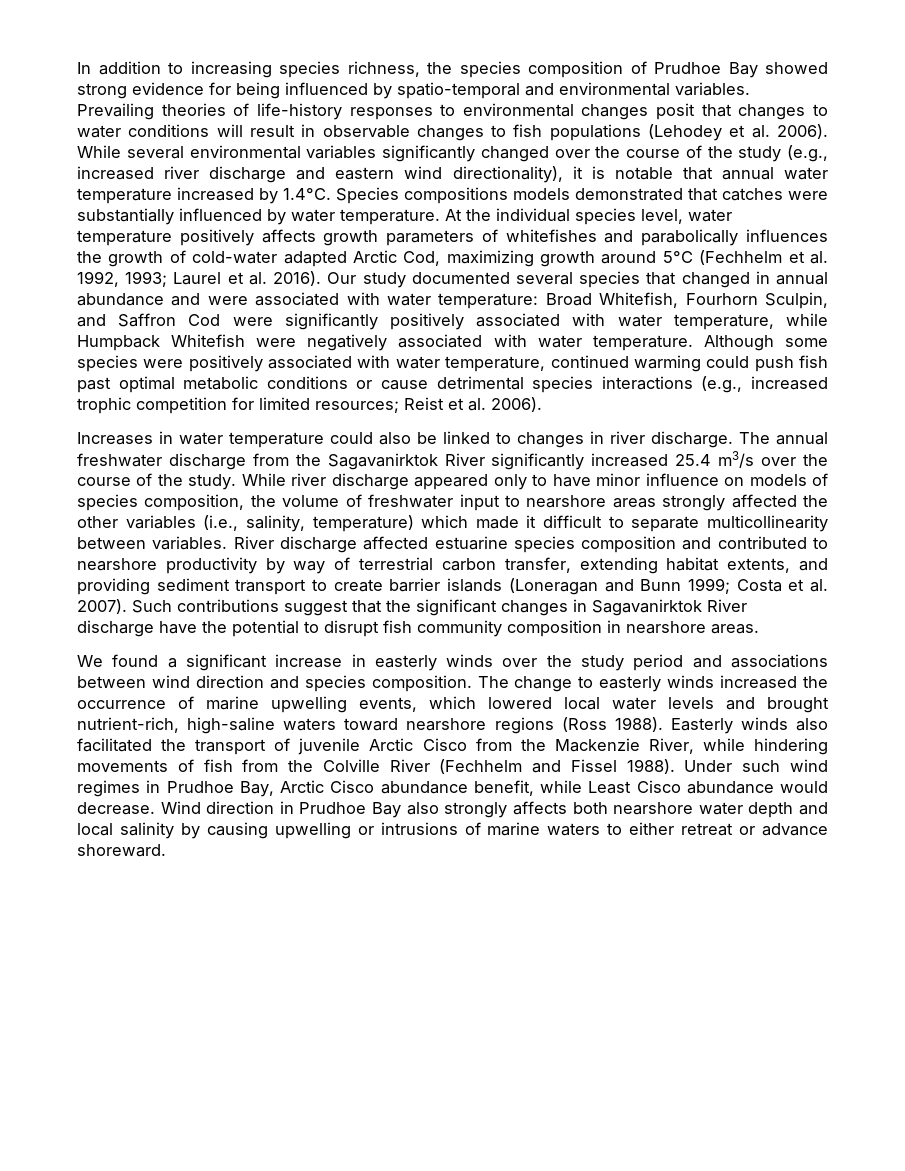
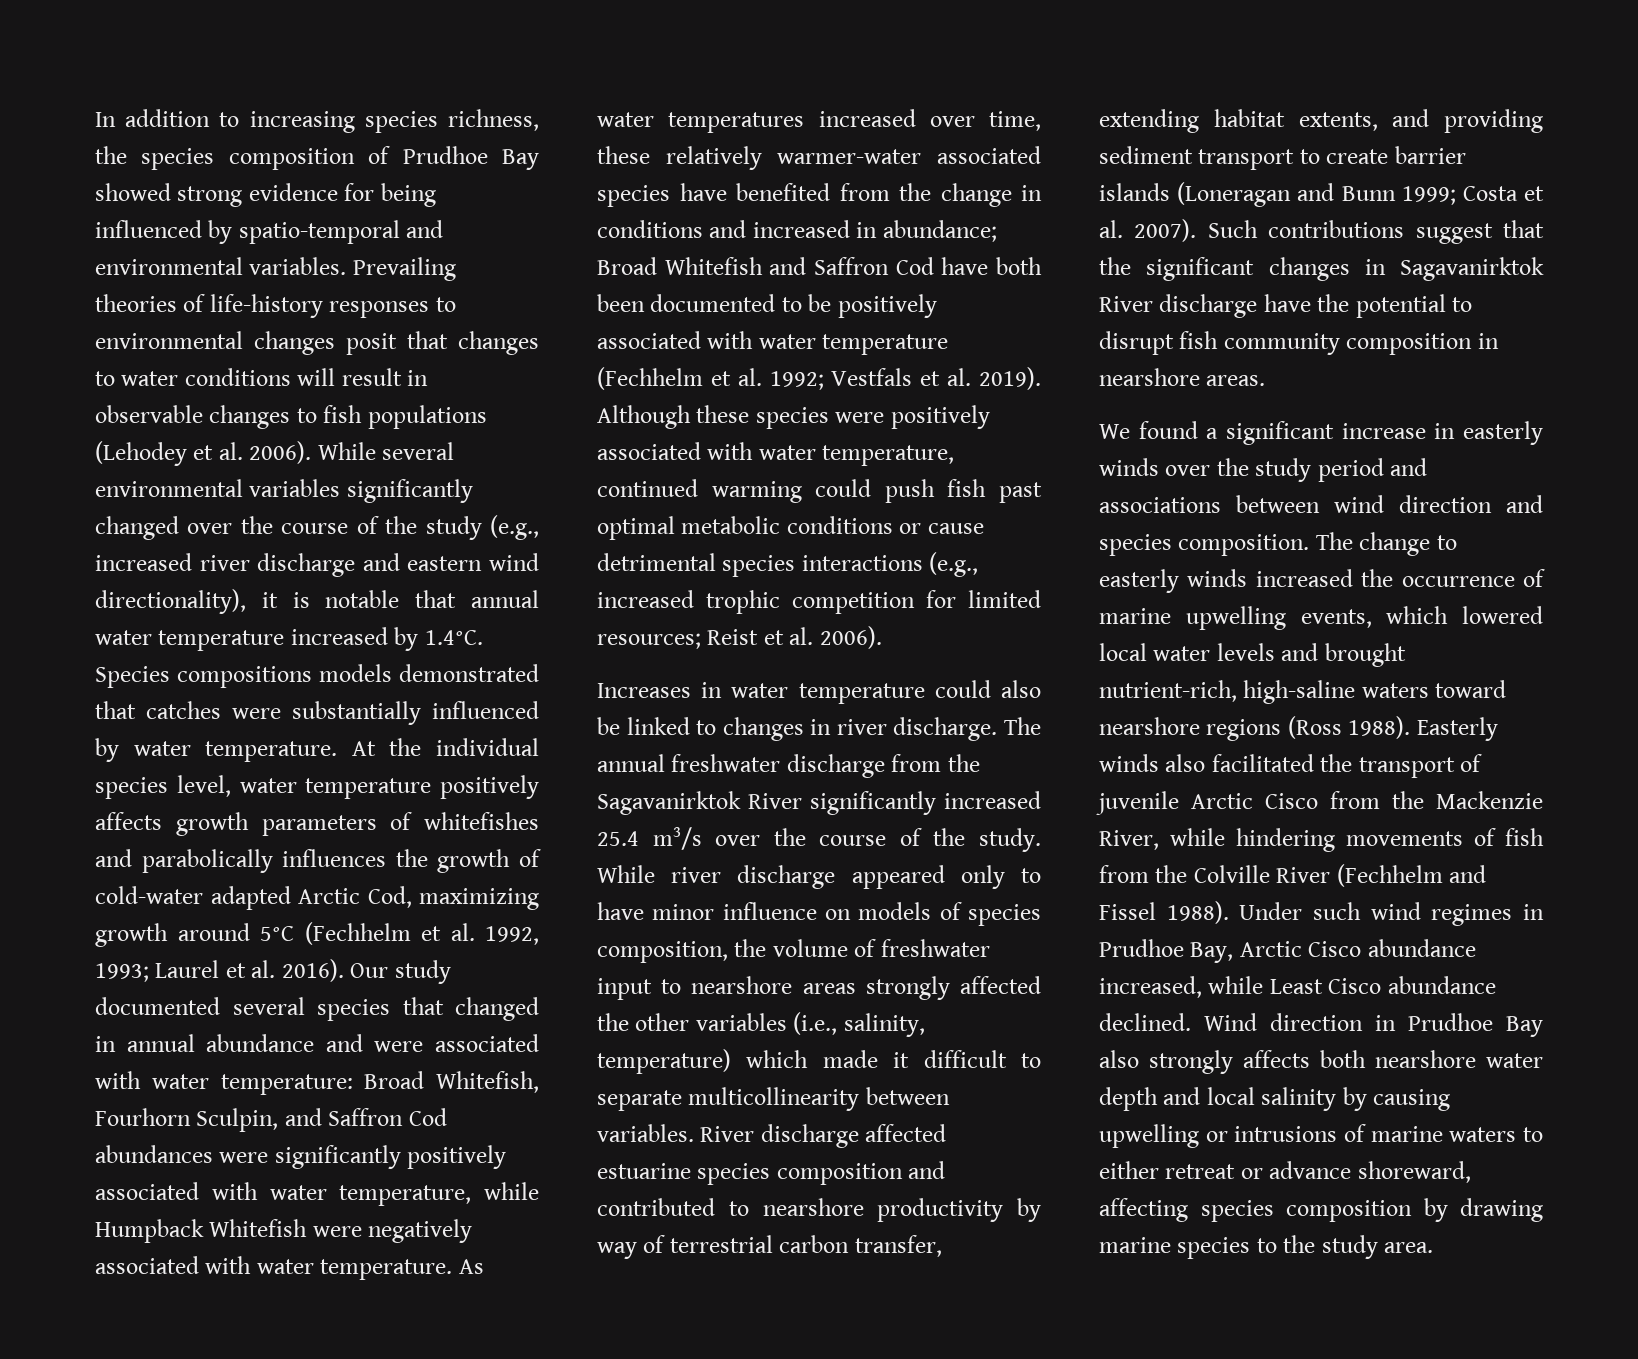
- Our study documented several species that changed in annual abundance and were associated with water temperature: Broad Whitefish, Fourhorn Sculpin, and Saffron Cod were significantly positively associated with water temperature, while Humpback Whitefish were negatively associated with water temperature.
+ Our study documented several species that changed in annual abundance and were associated with water temperature: Broad Whitefish, Fourhorn Sculpin, and Saffron Cod abundances were significantly positively associated with water temperature, while Humpback Whitefish were negatively associated with water temperature.
- Although some species were positively associated with water temperature, continued warming could push fish past optimal metabolic conditions or cause detrimental species interactions (e.g., increased trophic competition for limited resources; Reist et al. 2006).
+ As water temperatures increased over time, these relatively warmer-water associated species have benefited from the change in conditions and increased in abundance; Broad Whitefish and Saffron Cod have both been documented to be positively associated with water temperature (Fechhelm et al. 1992; Vestfals et al. 2019). Although these species were positively associated with water temperature, continued warming could push fish past optimal metabolic conditions or cause detrimental species interactions (e.g., increased trophic competition for limited resources; Reist et al. 2006).
- Under such wind regimes in Prudhoe Bay, Arctic Cisco abundance benefit, while Least Cisco abundance would decrease.
+ Under such wind regimes in Prudhoe Bay, Arctic Cisco abundance increased, while Least Cisco abundance declined.
- Wind direction in Prudhoe Bay also strongly affects both nearshore water depth and local salinity by causing upwelling or intrusions of marine waters to either retreat or advance shoreward.
+ Wind direction in Prudhoe Bay also strongly affects both nearshore water depth and local salinity by causing upwelling or intrusions of marine waters to either retreat or advance shoreward, affecting species composition by drawing marine species to the study area.

